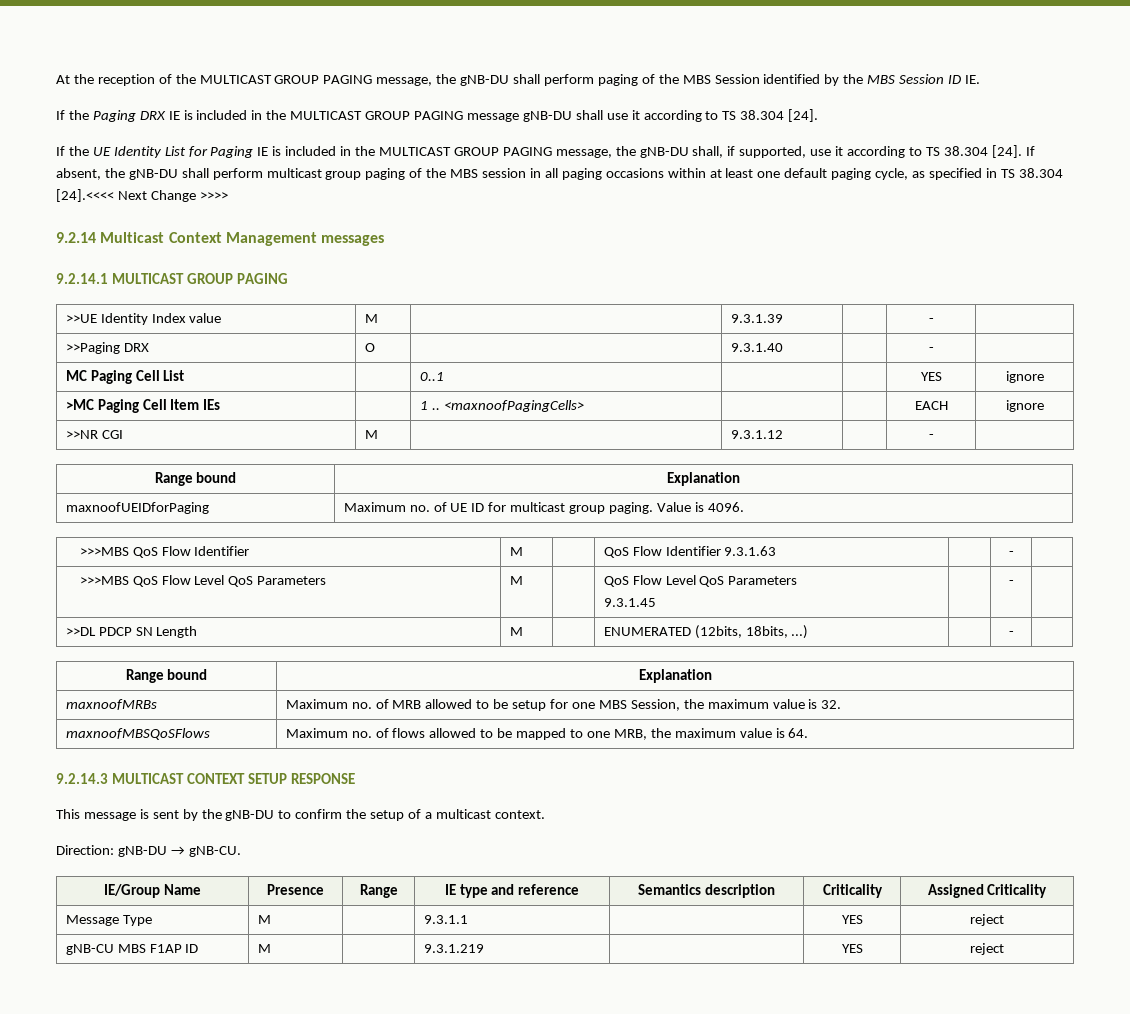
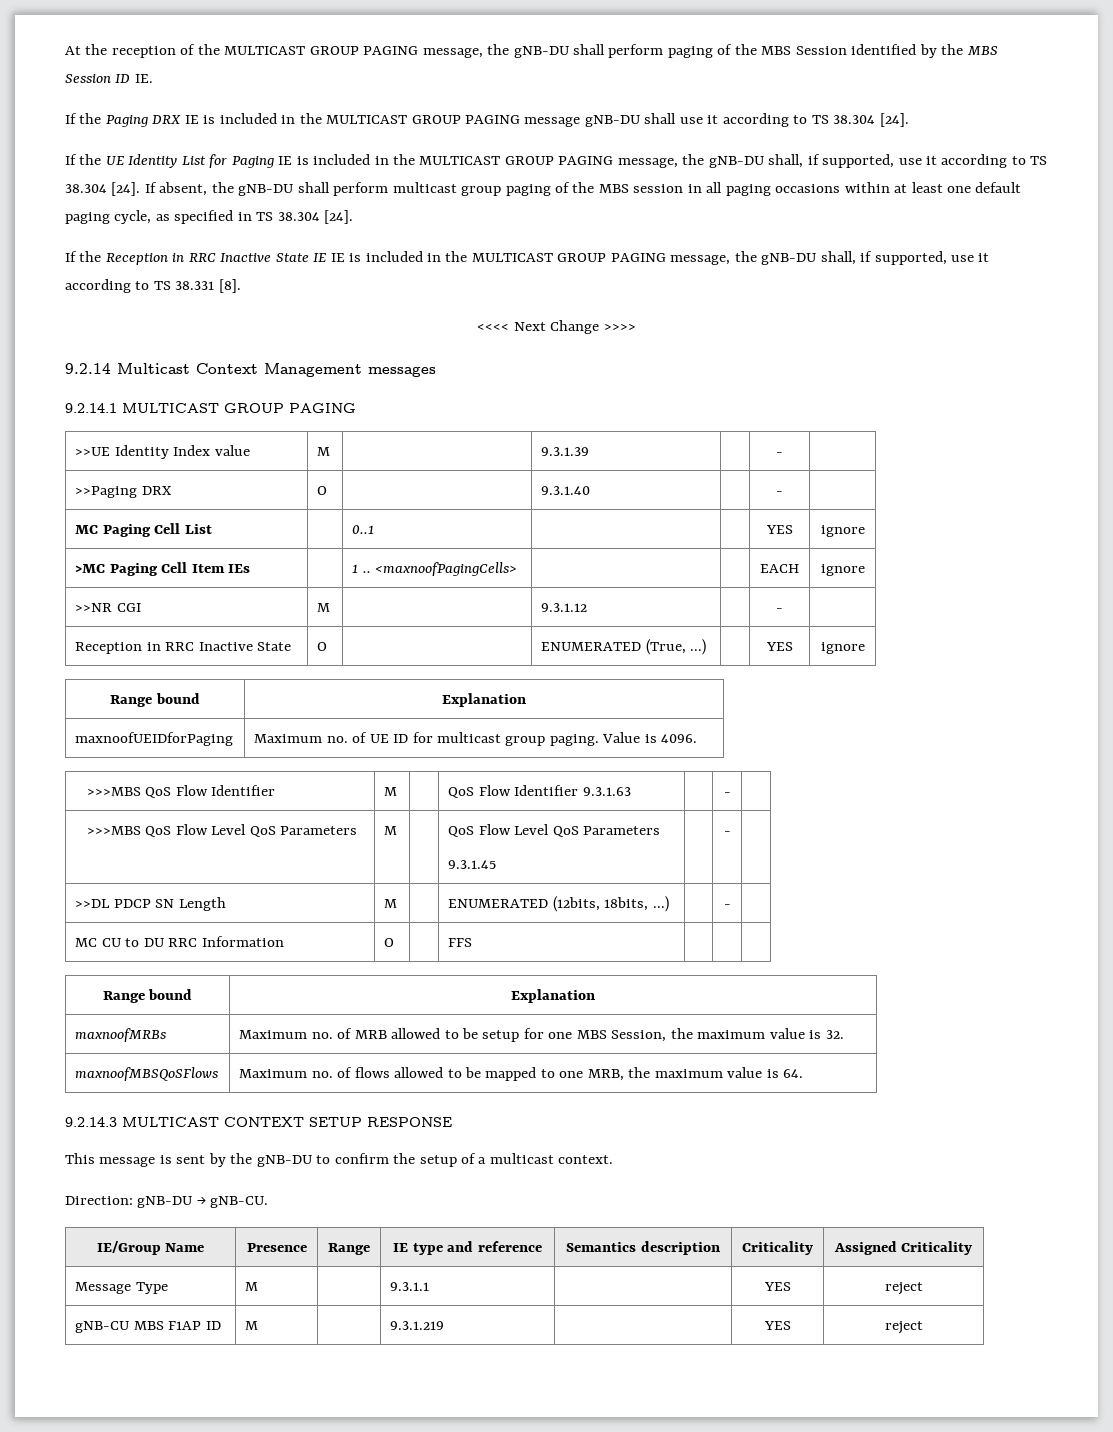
- If absent, the gNB-DU shall perform multicast group paging of the MBS session in all paging occasions within at least one default paging cycle, as specified in TS 38.304 [24].<<<< Next Change >>>>
+ If absent, the gNB-DU shall perform multicast group paging of the MBS session in all paging occasions within at least one default paging cycle, as specified in TS 38.304 [24].
+ If the Reception in RRC Inactive State IE IE is included in the MULTICAST GROUP PAGING message, the gNB-DU shall, if supported, use it according to TS 38.331 [8].
+ <<<< Next Change >>>>
+ Reception in RRC Inactive State | O | | ENUMERATED (True, ...) | | YES | ignore
+ MC CU to DU RRC Information | O | | FFS | | |

